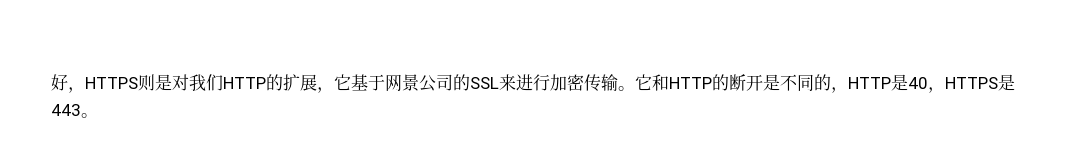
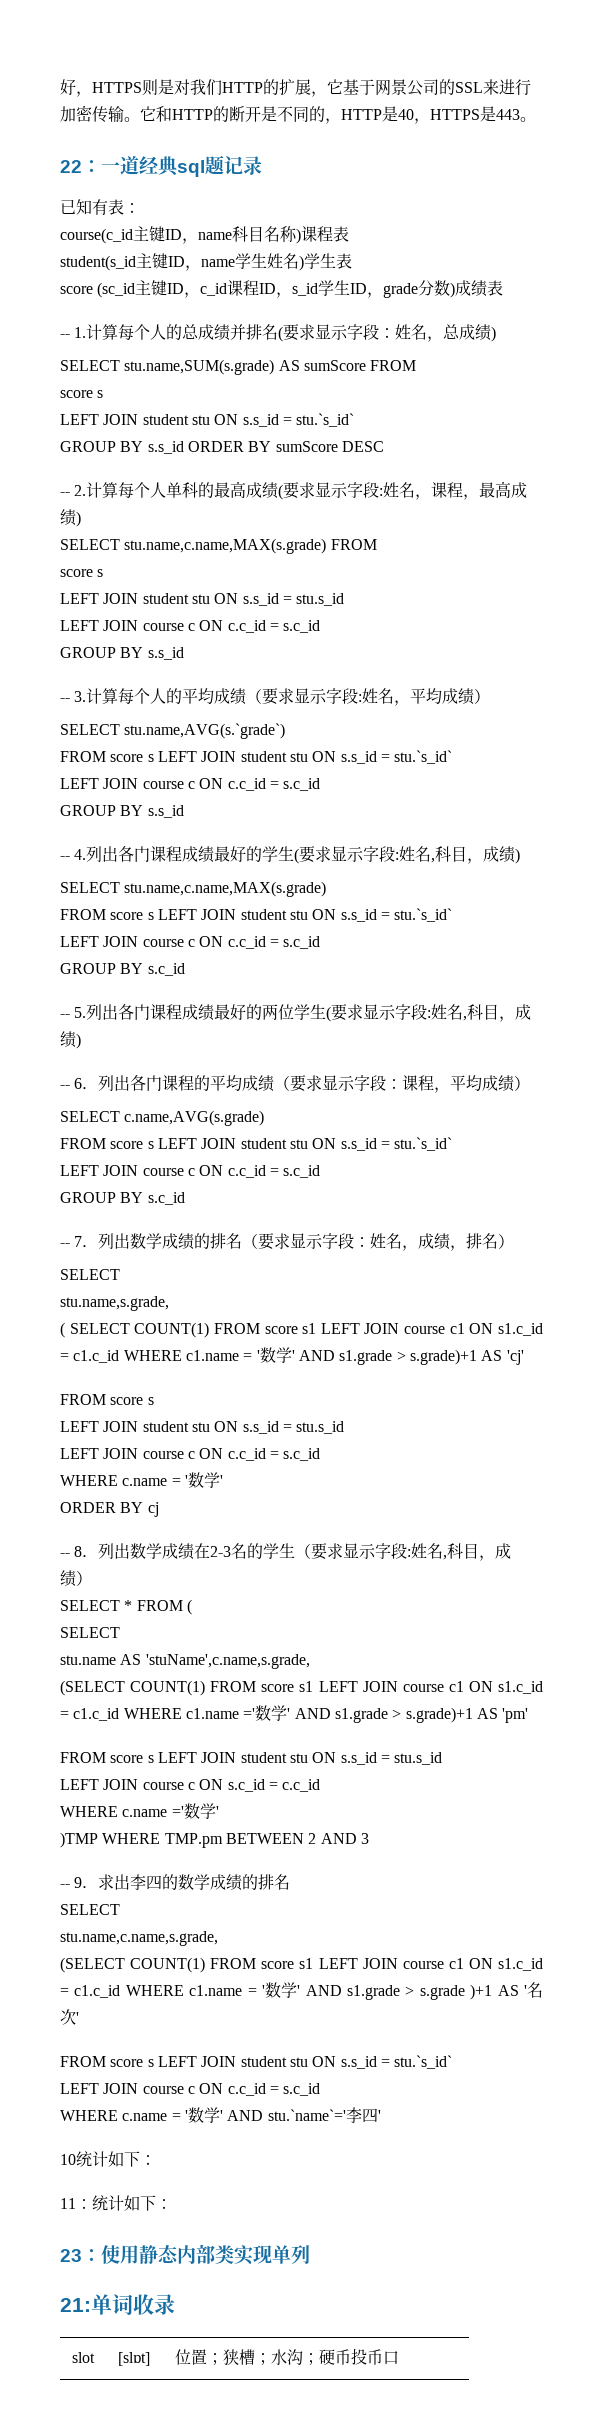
+ 22：一道经典sql题记录
+ 已知有表：
+ course(c_id主键ID，name科目名称)课程表
+ student(s_id主键ID，name学生姓名)学生表
+ score (sc_id主键ID，c_id课程ID，s_id学生ID，grade分数)成绩表
+ -- 1.计算每个人的总成绩并排名(要求显示字段：姓名，总成绩)
+ SELECT stu.name,SUM(s.grade) AS sumScore FROM
+ score s
+ LEFT JOIN student stu ON s.s_id = stu.`s_id`
+ GROUP BY s.s_id ORDER BY sumScore DESC
+ -- 2.计算每个人单科的最高成绩(要求显示字段:姓名，课程，最高成绩)
+ SELECT stu.name,c.name,MAX(s.grade) FROM
+ score s
+ LEFT JOIN student stu ON s.s_id = stu.s_id
+ LEFT JOIN course c ON c.c_id = s.c_id
+ GROUP BY s.s_id
+ -- 3.计算每个人的平均成绩（要求显示字段:姓名，平均成绩）
+ SELECT stu.name,AVG(s.`grade`)
+ FROM score s LEFT JOIN student stu ON s.s_id = stu.`s_id`
+ LEFT JOIN course c ON c.c_id = s.c_id
+ GROUP BY s.s_id
+ -- 4.列出各门课程成绩最好的学生(要求显示字段:姓名,科目，成绩)
+ SELECT stu.name,c.name,MAX(s.grade)
+ FROM score s LEFT JOIN student stu ON s.s_id = stu.`s_id`
+ LEFT JOIN course c ON c.c_id = s.c_id
+ GROUP BY s.c_id
+ -- 5.列出各门课程成绩最好的两位学生(要求显示字段:姓名,科目，成绩)
+ -- 6．列出各门课程的平均成绩（要求显示字段：课程，平均成绩）
+ SELECT c.name,AVG(s.grade)
+ FROM score s LEFT JOIN student stu ON s.s_id = stu.`s_id`
+ LEFT JOIN course c ON c.c_id = s.c_id
+ GROUP BY s.c_id
+ -- 7．列出数学成绩的排名（要求显示字段：姓名，成绩，排名）
+ SELECT
+ stu.name,s.grade,
+ ( SELECT COUNT(1) FROM score s1 LEFT JOIN course c1 ON s1.c_id = c1.c_id WHERE c1.name = '数学' AND s1.grade > s.grade)+1 AS 'cj'
+ FROM score s
+ LEFT JOIN student stu ON s.s_id = stu.s_id
+ LEFT JOIN course c ON c.c_id = s.c_id
+ WHERE c.name = '数学'
+ ORDER BY cj
+ -- 8．列出数学成绩在2-3名的学生（要求显示字段:姓名,科目，成绩）
+ SELECT * FROM (
+ SELECT
+ stu.name AS 'stuName',c.name,s.grade,
+ (SELECT COUNT(1) FROM score s1 LEFT JOIN course c1 ON s1.c_id = c1.c_id WHERE c1.name ='数学' AND s1.grade > s.grade)+1 AS 'pm'
+ FROM score s LEFT JOIN student stu ON s.s_id = stu.s_id
+ LEFT JOIN course c ON s.c_id = c.c_id
+ WHERE c.name ='数学'
+ )TMP WHERE TMP.pm BETWEEN 2 AND 3
+ -- 9．求出李四的数学成绩的排名
+ SELECT
+ stu.name,c.name,s.grade,
+ (SELECT COUNT(1) FROM score s1 LEFT JOIN course c1 ON s1.c_id = c1.c_id WHERE c1.name = '数学' AND s1.grade > s.grade )+1 AS '名次'
+ FROM score s LEFT JOIN student stu ON s.s_id = stu.`s_id`
+ LEFT JOIN course c ON c.c_id = s.c_id
+ WHERE c.name = '数学' AND stu.`name`='李四'
+ 10统计如下：
+ 11：统计如下：
+ 23：使用静态内部类实现单列
+ 21:单词收录
+ slot | [slɒt] | 位置；狭槽；水沟；硬币投币口

